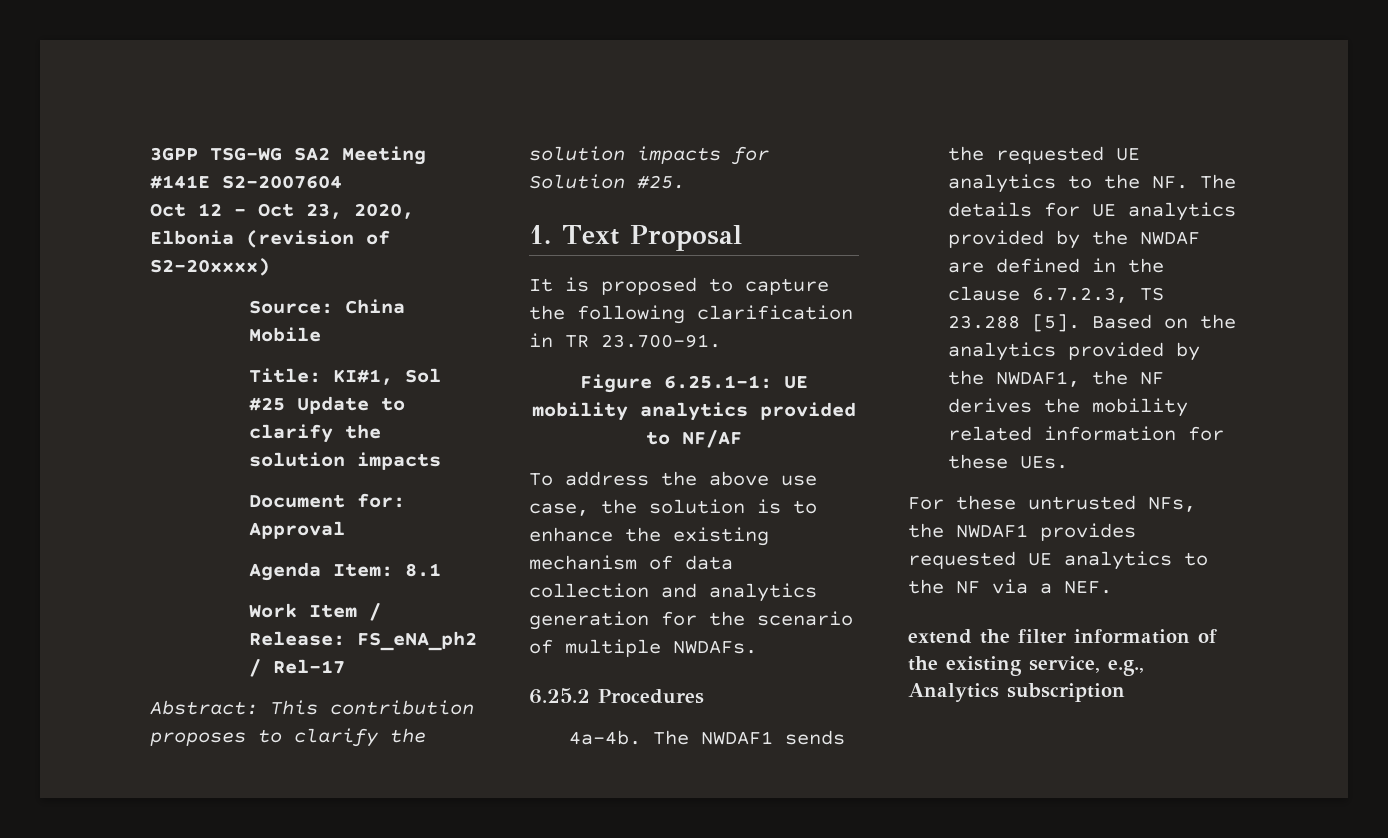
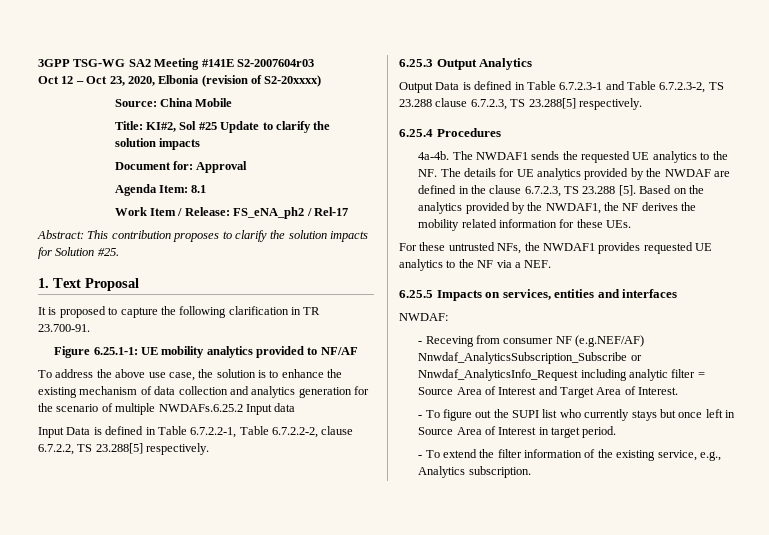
- 3GPP TSG-WG SA2 Meeting #141E S2-2007604
+ 3GPP TSG-WG SA2 Meeting #141E S2-2007604r03
- Title: KI#1, Sol #25 Update to clarify the solution impacts
+ Title: KI#2, Sol #25 Update to clarify the solution impacts
- To address the above use case, the solution is to enhance the existing mechanism of data collection and analytics generation for the scenario of multiple NWDAFs.
- 6.25.2 Procedures
+ To address the above use case, the solution is to enhance the existing mechanism of data collection and analytics generation for the scenario of multiple NWDAFs.6.25.2 Input data
+ Input Data is defined in Table 6.7.2.2-1, Table 6.7.2.2-2, clause 6.7.2.2, TS 23.288[5] respectively.
+ 6.25.3 Output Analytics
+ Output Data is defined in Table 6.7.2.3-1 and Table 6.7.2.3-2, TS 23.288 clause 6.7.2.3, TS 23.288[5] respectively.
+ 6.25.4 Procedures
- extend the filter information of the existing service, e.g., Analytics subscription
+ 6.25.5 Impacts on services, entities and interfaces
+ NWDAF:
+ - Receving from consumer NF (e.g.NEF/AF) Nnwdaf_AnalyticsSubscription_Subscribe or Nnwdaf_AnalyticsInfo_Request including analytic filter = Source Area of Interest and Target Area of Interest.
+ - To figure out the SUPI list who currently stays but once left in Source Area of Interest in target period.
+ - To extend the filter information of the existing service, e.g., Analytics subscription.

